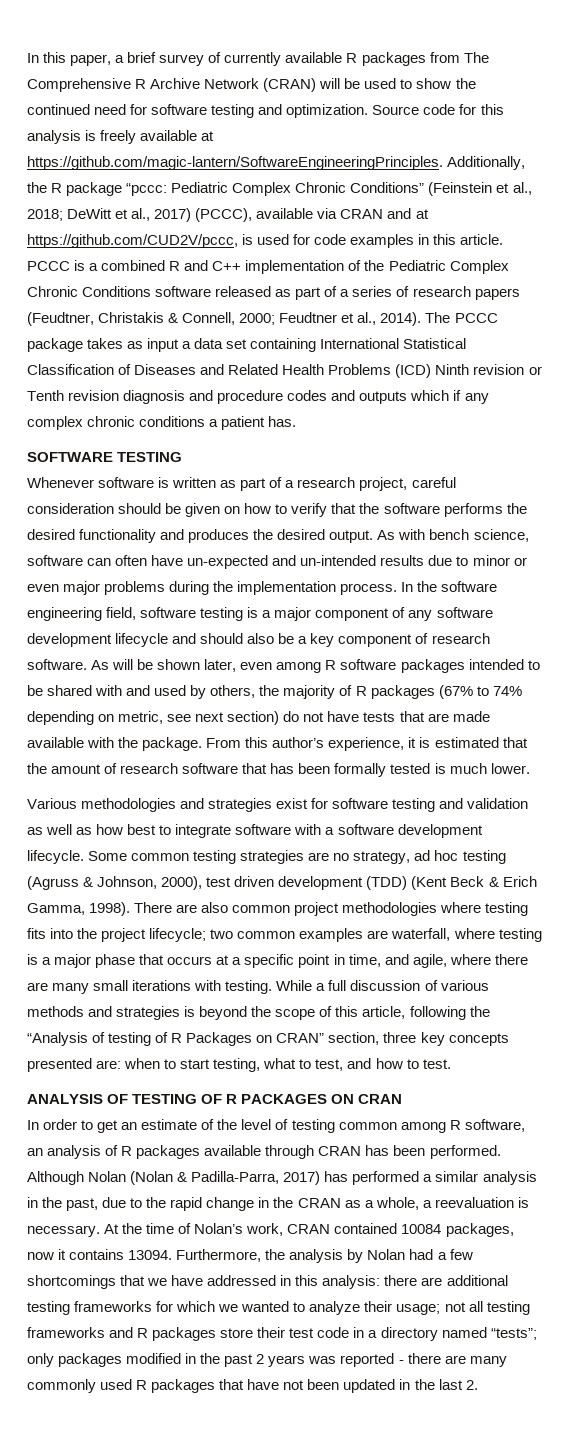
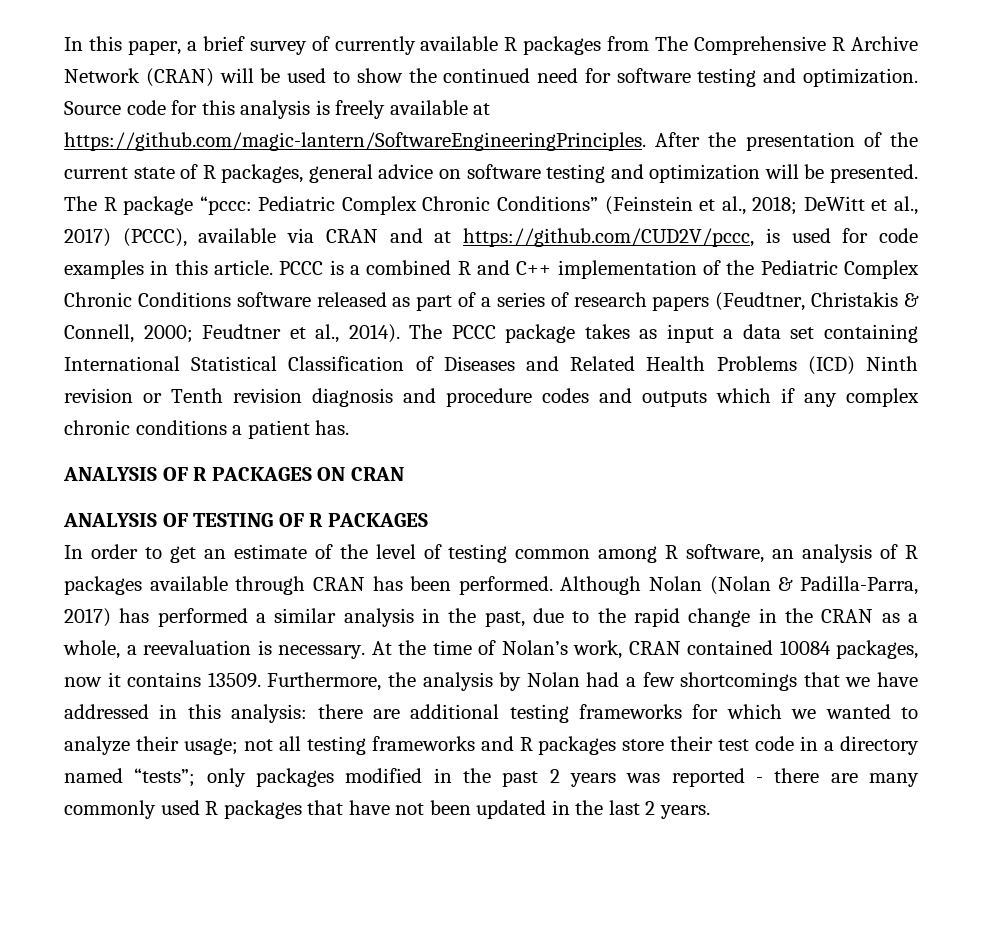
- Source code for this analysis is freely available at https://github.com/magic-lantern/SoftwareEngineeringPrinciples. Additionally, the R package “pccc: Pediatric Complex Chronic Conditions” (Feinstein et al., 2018; DeWitt et al., 2017) (PCCC), available via CRAN and at https://github.com/CUD2V/pccc, is used for code examples in this article.
+ Source code for this analysis is freely available at https://github.com/magic-lantern/SoftwareEngineeringPrinciples. After the presentation of the current state of R packages, general advice on software testing and optimization will be presented. The R package “pccc: Pediatric Complex Chronic Conditions” (Feinstein et al., 2018; DeWitt et al., 2017) (PCCC), available via CRAN and at https://github.com/CUD2V/pccc, is used for code examples in this article.
- SOFTWARE TESTING
- Whenever software is written as part of a research project, careful consideration should be given on how to verify that the software performs the desired functionality and produces the desired output. As with bench science, software can often have un-expected and un-intended results due to minor or even major problems during the implementation process. In the software engineering field, software testing is a major component of any software development lifecycle and should also be a key component of research software. As will be shown later, even among R software packages intended to be shared with and used by others, the majority of R packages (67% to 74% depending on metric, see next section) do not have tests that are made available with the package. From this author’s experience, it is estimated that the amount of research software that has been formally tested is much lower.
- Various methodologies and strategies exist for software testing and validation as well as how best to integrate software with a software development lifecycle. Some common testing strategies are no strategy, ad hoc testing (Agruss & Johnson, 2000), test driven development (TDD) (Kent Beck & Erich Gamma, 1998). There are also common project methodologies where testing fits into the project lifecycle; two common examples are waterfall, where testing is a major phase that occurs at a specific point in time, and agile, where there are many small iterations with testing. While a full discussion of various methods and strategies is beyond the scope of this article, following the “Analysis of testing of R Packages on CRAN” section, three key concepts presented are: when to start testing, what to test, and how to test.
+ ANALYSIS OF R PACKAGES ON CRAN
- ANALYSIS OF TESTING OF R PACKAGES ON CRAN
+ ANALYSIS OF TESTING OF R PACKAGES
- At the time of Nolan’s work, CRAN contained 10084 packages, now it contains 13094.
+ At the time of Nolan’s work, CRAN contained 10084 packages, now it contains 13509.
- only packages modified in the past 2 years was reported - there are many commonly used R packages that have not been updated in the last 2.
+ only packages modified in the past 2 years was reported - there are many commonly used R packages that have not been updated in the last 2 years.

